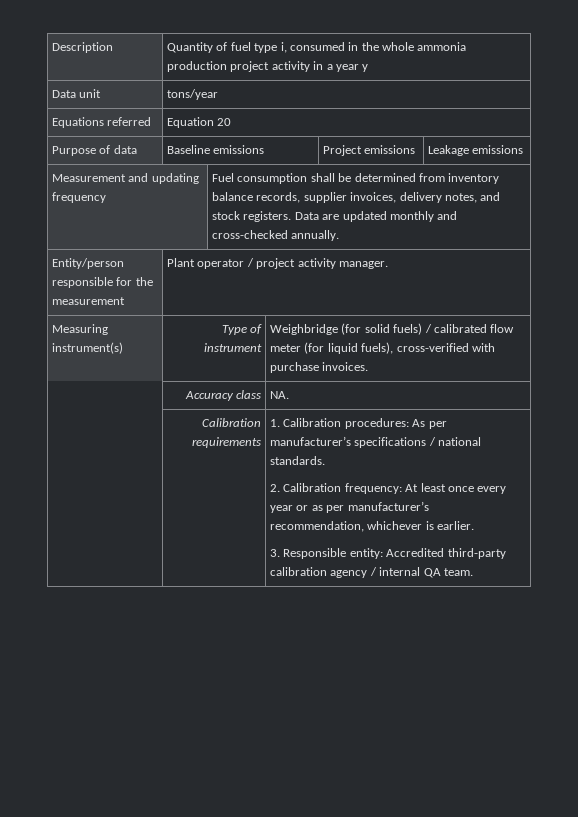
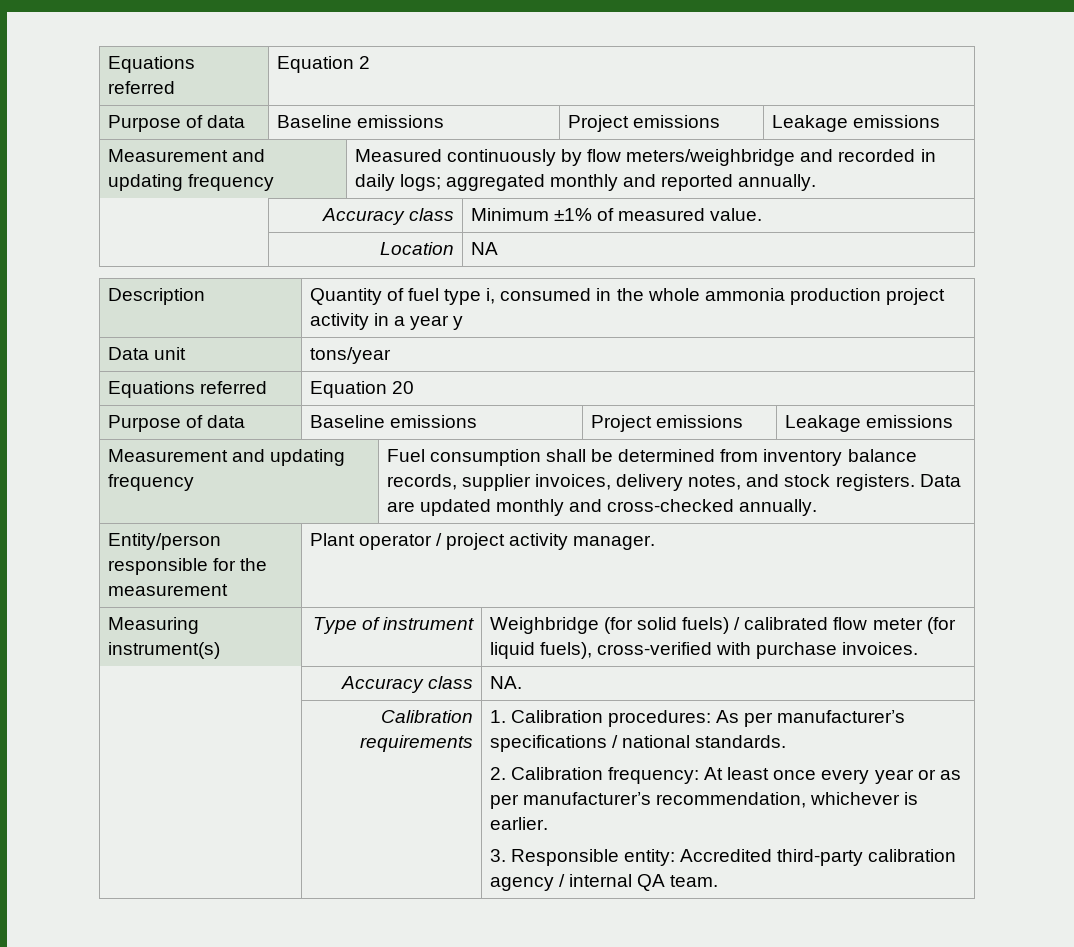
+ Equations referred | Equation 2
+ Purpose of data | Baseline emissions | Project emissions | Leakage emissions
+ Measurement and updating frequency | Measured continuously by flow meters/weighbridge and recorded in daily logs; aggregated monthly and reported annually.
+ | Accuracy class | Minimum ±1% of measured value.
+ | Location | NA

